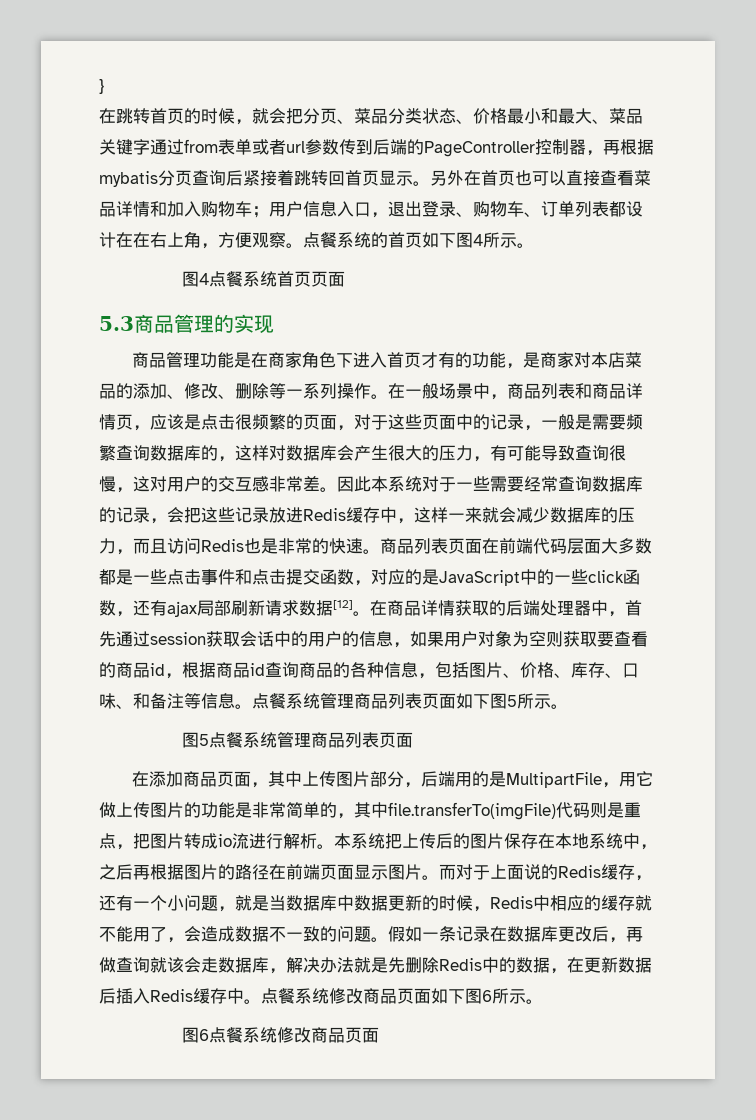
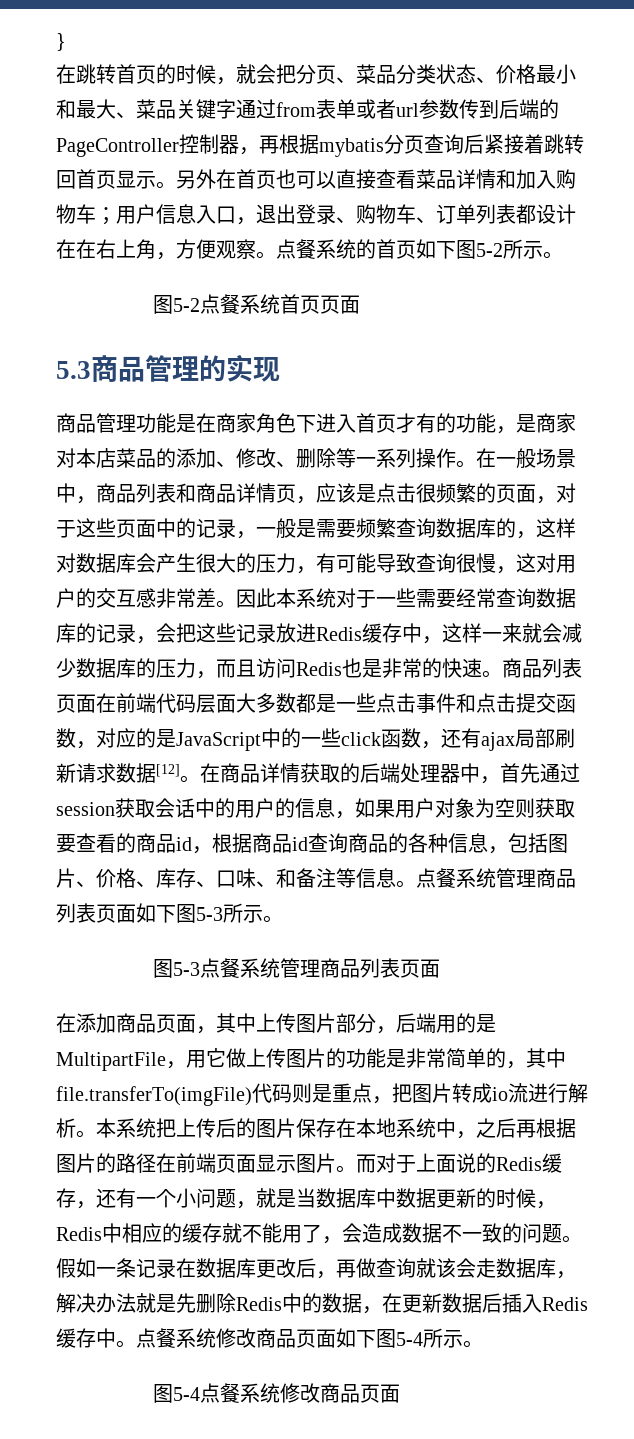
- 点餐系统的首页如下图4所示。
- 图4点餐系统首页页面
+ 点餐系统的首页如下图5-2所示。
+ 图5-2点餐系统首页页面
- 点餐系统管理商品列表页面如下图5所示。
- 图5点餐系统管理商品列表页面
+ 点餐系统管理商品列表页面如下图5-3所示。
+ 图5-3点餐系统管理商品列表页面
- 点餐系统修改商品页面如下图6所示。
- 图6点餐系统修改商品页面
+ 点餐系统修改商品页面如下图5-4所示。
+ 图5-4点餐系统修改商品页面

